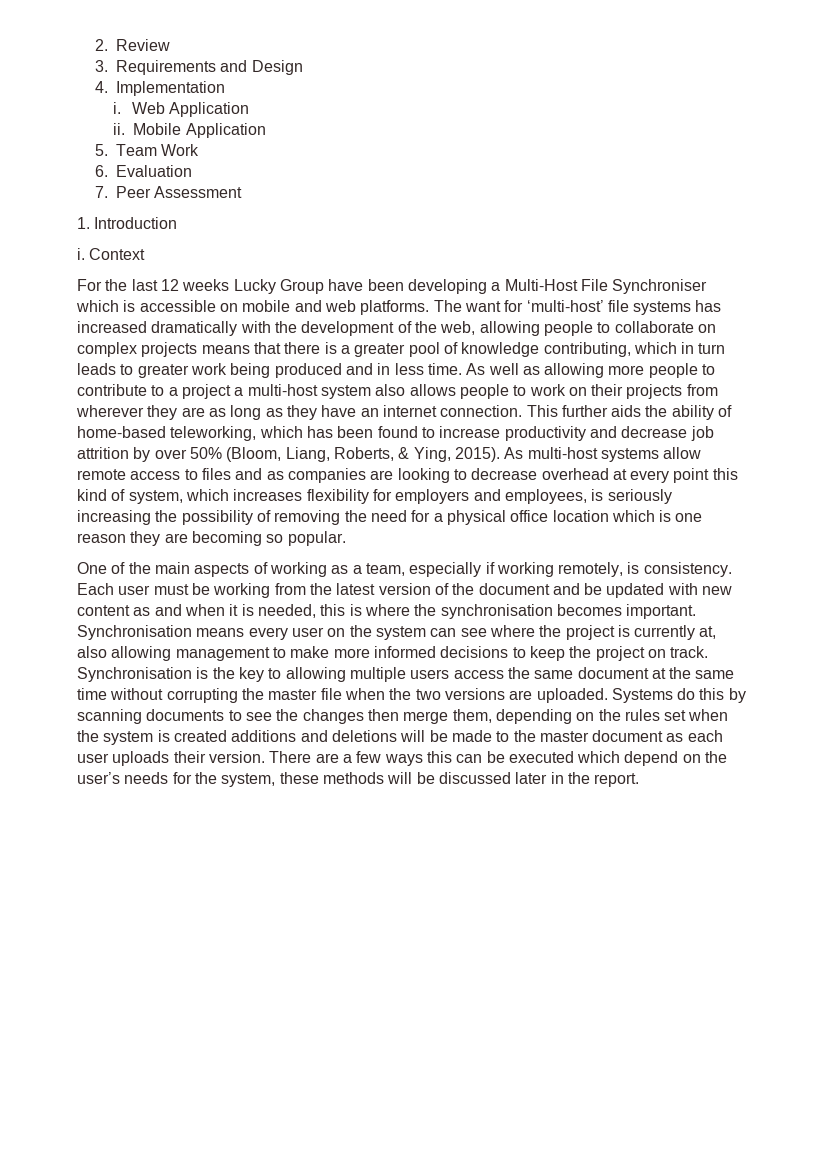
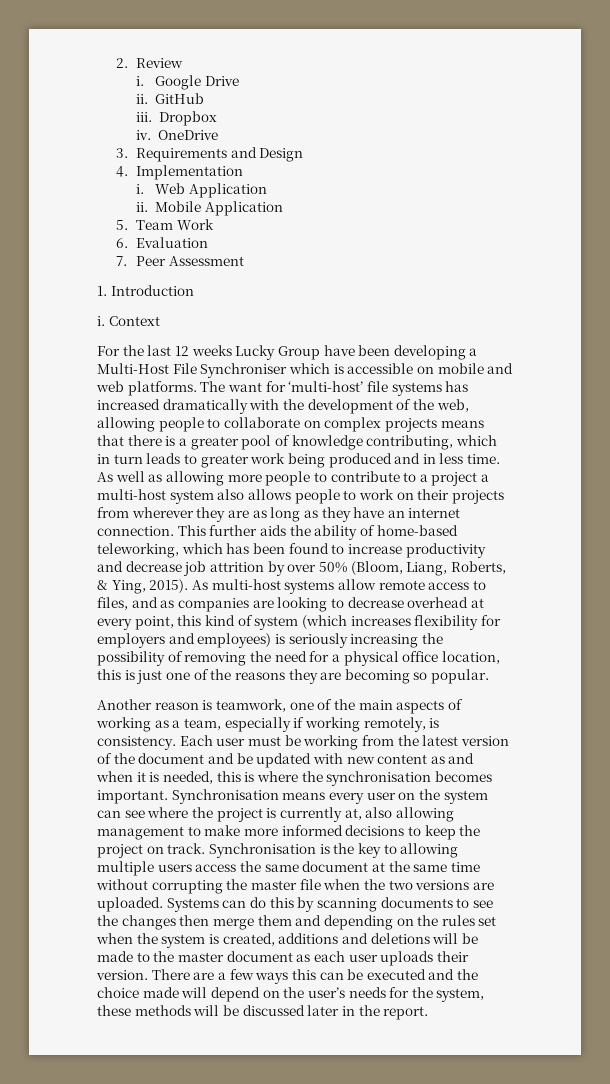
+ i. Google Drive
+ ii. GitHub
+ iii. Dropbox
+ iv. OneDrive
- As multi-host systems allow remote access to files and as companies are looking to decrease overhead at every point this kind of system, which increases flexibility for employers and employees, is seriously increasing the possibility of removing the need for a physical office location which is one reason they are becoming so popular.
+ As multi-host systems allow remote access to files, and as companies are looking to decrease overhead at every point, this kind of system (which increases flexibility for employers and employees) is seriously increasing the possibility of removing the need for a physical office location, this is just one of the reasons they are becoming so popular.
- One of the main aspects of working as a team, especially if working remotely, is consistency.
+ Another reason is teamwork, one of the main aspects of working as a team, especially if working remotely, is consistency.
- Systems do this by scanning documents to see the changes then merge them, depending on the rules set when the system is created additions and deletions will be made to the master document as each user uploads their version.
+ Systems can do this by scanning documents to see the changes then merge them and depending on the rules set when the system is created, additions and deletions will be made to the master document as each user uploads their version.
- There are a few ways this can be executed which depend on the user’s needs for the system, these methods will be discussed later in the report.
+ There are a few ways this can be executed and the choice made will depend on the user’s needs for the system, these methods will be discussed later in the report.

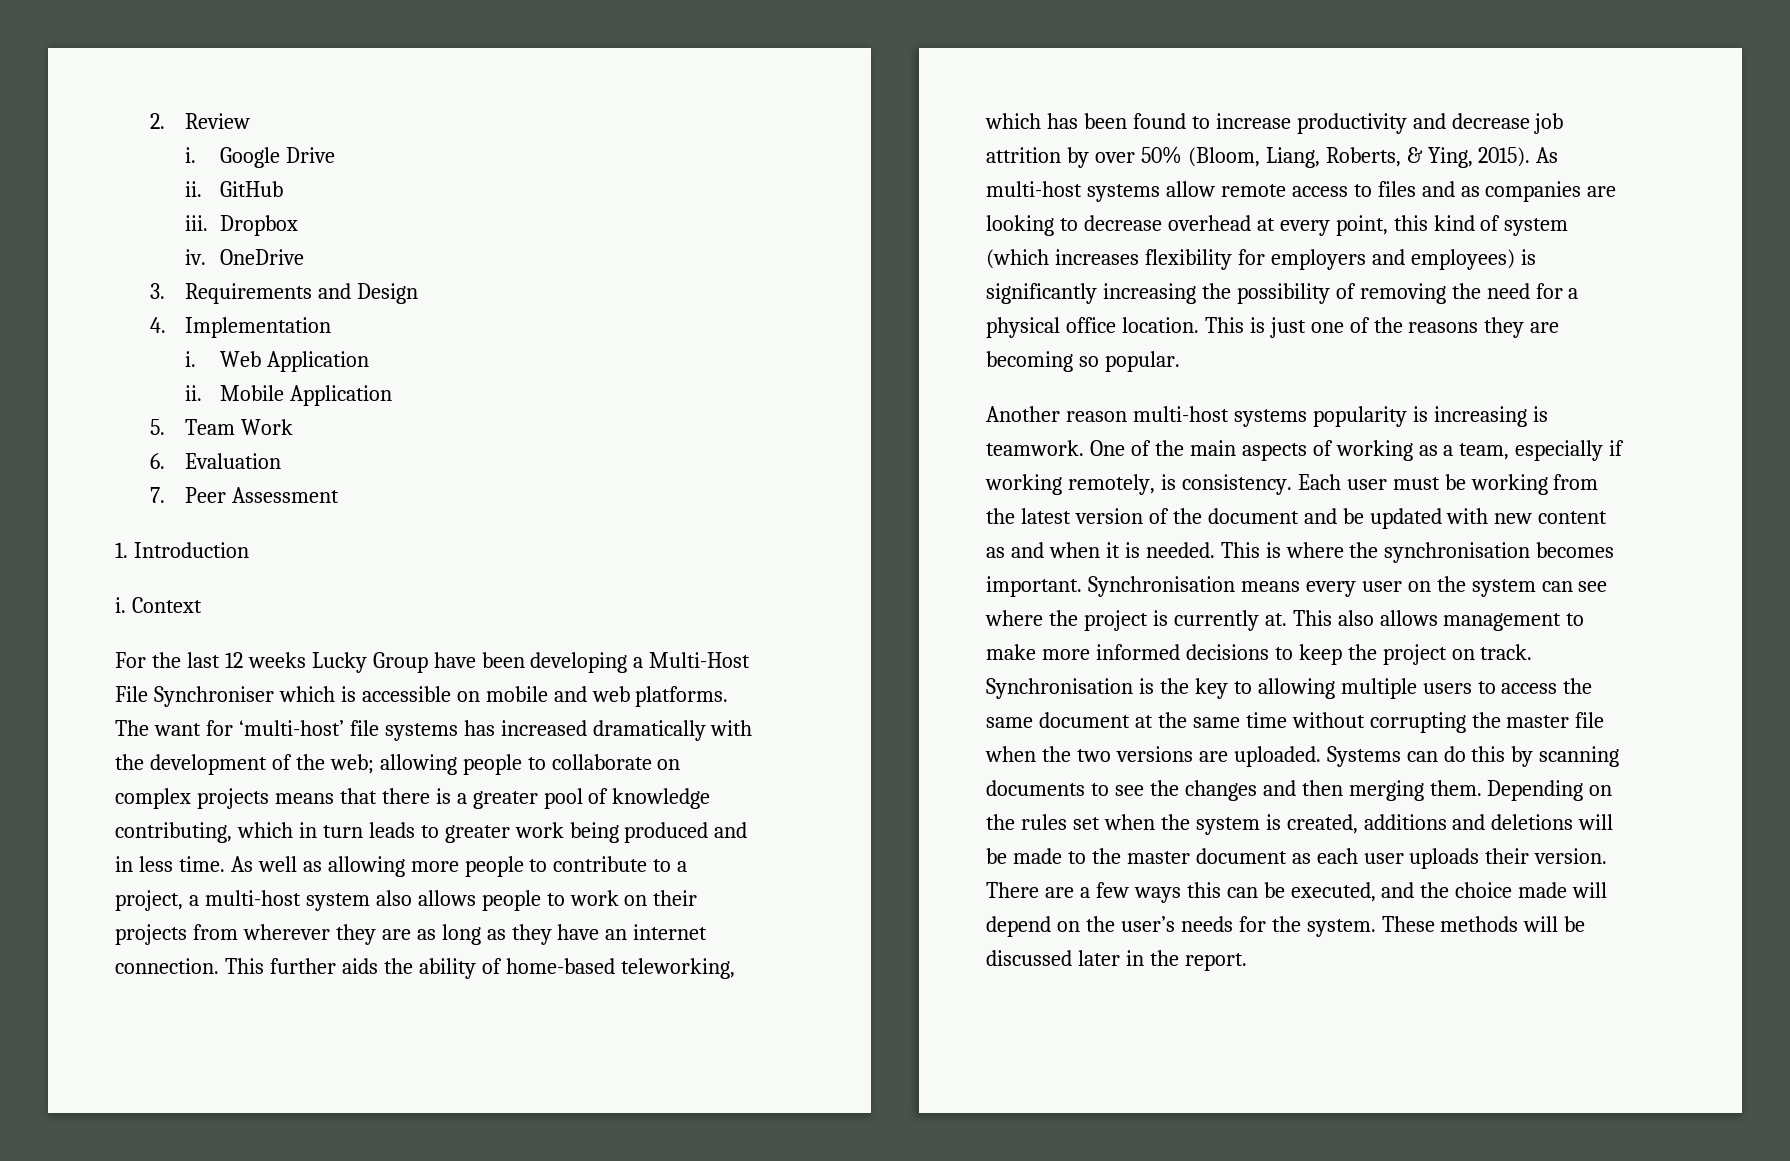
- The want for ‘multi-host’ file systems has increased dramatically with the development of the web, allowing people to collaborate on complex projects means that there is a greater pool of knowledge contributing, which in turn leads to greater work being produced and in less time.
+ The want for ‘multi-host’ file systems has increased dramatically with the development of the web; allowing people to collaborate on complex projects means that there is a greater pool of knowledge contributing, which in turn leads to greater work being produced and in less time.
- As well as allowing more people to contribute to a project a multi-host system also allows people to work on their projects from wherever they are as long as they have an internet connection.
+ As well as allowing more people to contribute to a project, a multi-host system also allows people to work on their projects from wherever they are as long as they have an internet connection.
- As multi-host systems allow remote access to files, and as companies are looking to decrease overhead at every point, this kind of system (which increases flexibility for employers and employees) is seriously increasing the possibility of removing the need for a physical office location, this is just one of the reasons they are becoming so popular.
+ As multi-host systems allow remote access to files and as companies are looking to decrease overhead at every point, this kind of system (which increases flexibility for employers and employees) is significantly increasing the possibility of removing the need for a physical office location. This is just one of the reasons they are becoming so popular.
- Another reason is teamwork, one of the main aspects of working as a team, especially if working remotely, is consistency.
+ Another reason multi-host systems popularity is increasing is teamwork. One of the main aspects of working as a team, especially if working remotely, is consistency.
- Each user must be working from the latest version of the document and be updated with new content as and when it is needed, this is where the synchronisation becomes important.
+ Each user must be working from the latest version of the document and be updated with new content as and when it is needed. This is where the synchronisation becomes important.
- Synchronisation means every user on the system can see where the project is currently at, also allowing management to make more informed decisions to keep the project on track.
+ Synchronisation means every user on the system can see where the project is currently at. This also allows management to make more informed decisions to keep the project on track.
- Synchronisation is the key to allowing multiple users access the same document at the same time without corrupting the master file when the two versions are uploaded.
+ Synchronisation is the key to allowing multiple users to access the same document at the same time without corrupting the master file when the two versions are uploaded.
- Systems can do this by scanning documents to see the changes then merge them and depending on the rules set when the system is created, additions and deletions will be made to the master document as each user uploads their version.
+ Systems can do this by scanning documents to see the changes and then merging them. Depending on the rules set when the system is created, additions and deletions will be made to the master document as each user uploads their version.
- There are a few ways this can be executed and the choice made will depend on the user’s needs for the system, these methods will be discussed later in the report.
+ There are a few ways this can be executed, and the choice made will depend on the user’s needs for the system. These methods will be discussed later in the report.

